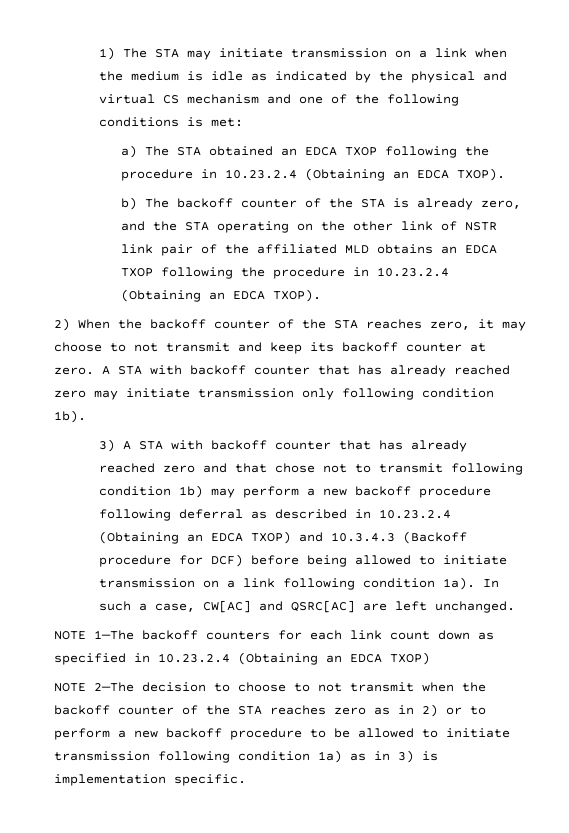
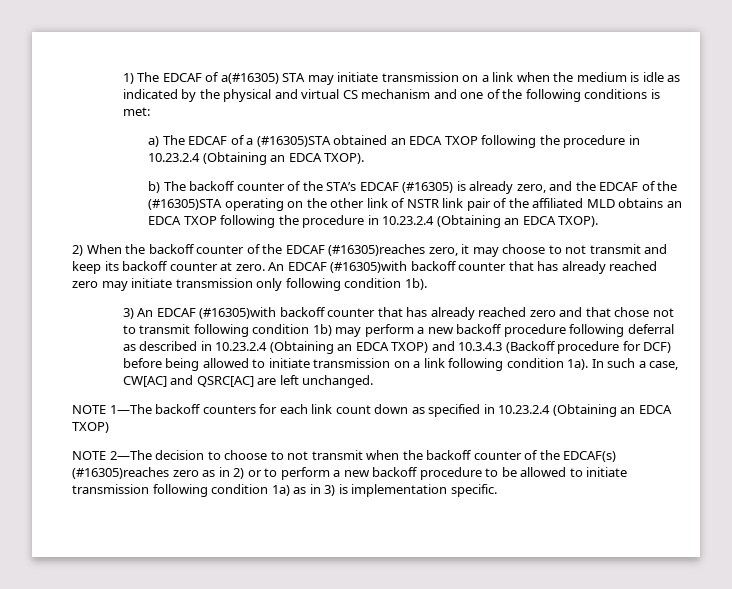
- 1) The STA may initiate transmission on a link when the medium is idle as indicated by the physical and virtual CS mechanism and one of the following conditions is met:
+ 1) The EDCAF of a(#16305) STA may initiate transmission on a link when the medium is idle as indicated by the physical and virtual CS mechanism and one of the following conditions is met:
- a) The STA obtained an EDCA TXOP following the procedure in 10.23.2.4 (Obtaining an EDCA TXOP).
+ a) The EDCAF of a (#16305)STA obtained an EDCA TXOP following the procedure in 10.23.2.4 (Obtaining an EDCA TXOP).
- b) The backoff counter of the STA is already zero, and the STA operating on the other link of NSTR link pair of the affiliated MLD obtains an EDCA TXOP following the procedure in 10.23.2.4 (Obtaining an EDCA TXOP).
+ b) The backoff counter of the STA’s EDCAF (#16305) is already zero, and the EDCAF of the (#16305)STA operating on the other link of NSTR link pair of the affiliated MLD obtains an EDCA TXOP following the procedure in 10.23.2.4 (Obtaining an EDCA TXOP).
- 2) When the backoff counter of the STA reaches zero, it may choose to not transmit and keep its backoff counter at zero.
+ 2) When the backoff counter of the EDCAF (#16305)reaches zero, it may choose to not transmit and keep its backoff counter at zero.
- A STA with backoff counter that has already reached zero may initiate transmission only following condition 1b).
+ An EDCAF (#16305)with backoff counter that has already reached zero may initiate transmission only following condition 1b).
- 3) A STA with backoff counter that has already reached zero and that chose not to transmit following condition 1b) may perform a new backoff procedure following deferral as described in 10.23.2.4 (Obtaining an EDCA TXOP) and 10.3.4.3 (Backoff procedure for DCF) before being allowed to initiate transmission on a link following condition 1a).
+ 3) An EDCAF (#16305)with backoff counter that has already reached zero and that chose not to transmit following condition 1b) may perform a new backoff procedure following deferral as described in 10.23.2.4 (Obtaining an EDCA TXOP) and 10.3.4.3 (Backoff procedure for DCF) before being allowed to initiate transmission on a link following condition 1a).
- NOTE 2—The decision to choose to not transmit when the backoff counter of the STA reaches zero as in 2) or to perform a new backoff procedure to be allowed to initiate transmission following condition 1a) as in 3) is implementation specific.
+ NOTE 2—The decision to choose to not transmit when the backoff counter of the EDCAF(s) (#16305)reaches zero as in 2) or to perform a new backoff procedure to be allowed to initiate transmission following condition 1a) as in 3) is implementation specific.

